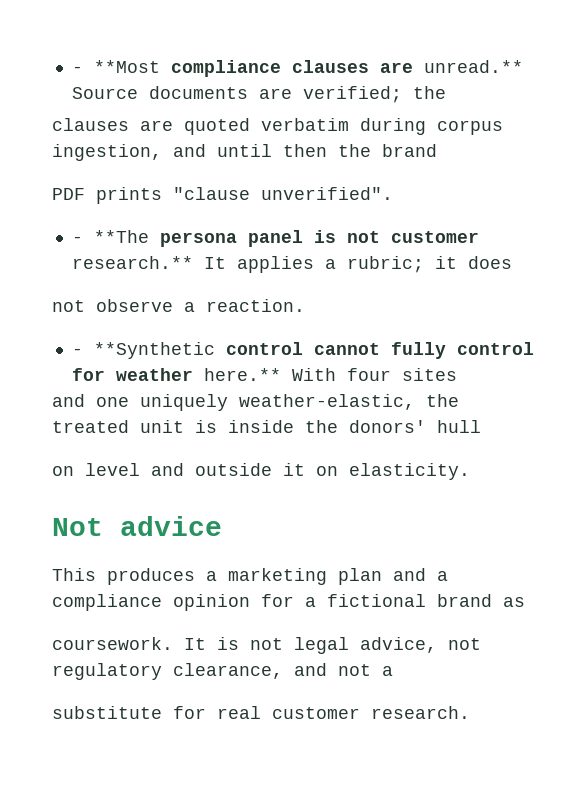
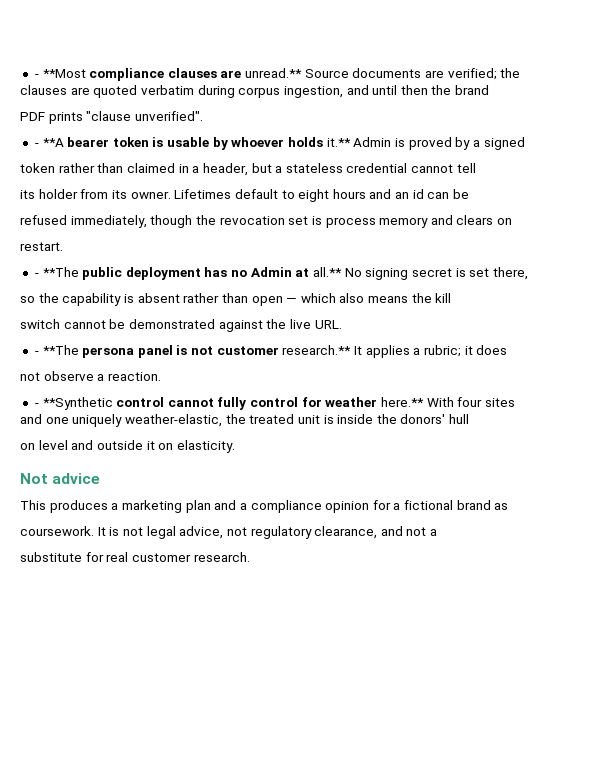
+ - **A bearer token is usable by whoever holds it.** Admin is proved by a signed
+ token rather than claimed in a header, but a stateless credential cannot tell
+ its holder from its owner. Lifetimes default to eight hours and an id can be
+ refused immediately, though the revocation set is process memory and clears on
+ restart.
+ - **The public deployment has no Admin at all.** No signing secret is set there,
+ so the capability is absent rather than open — which also means the kill
+ switch cannot be demonstrated against the live URL.

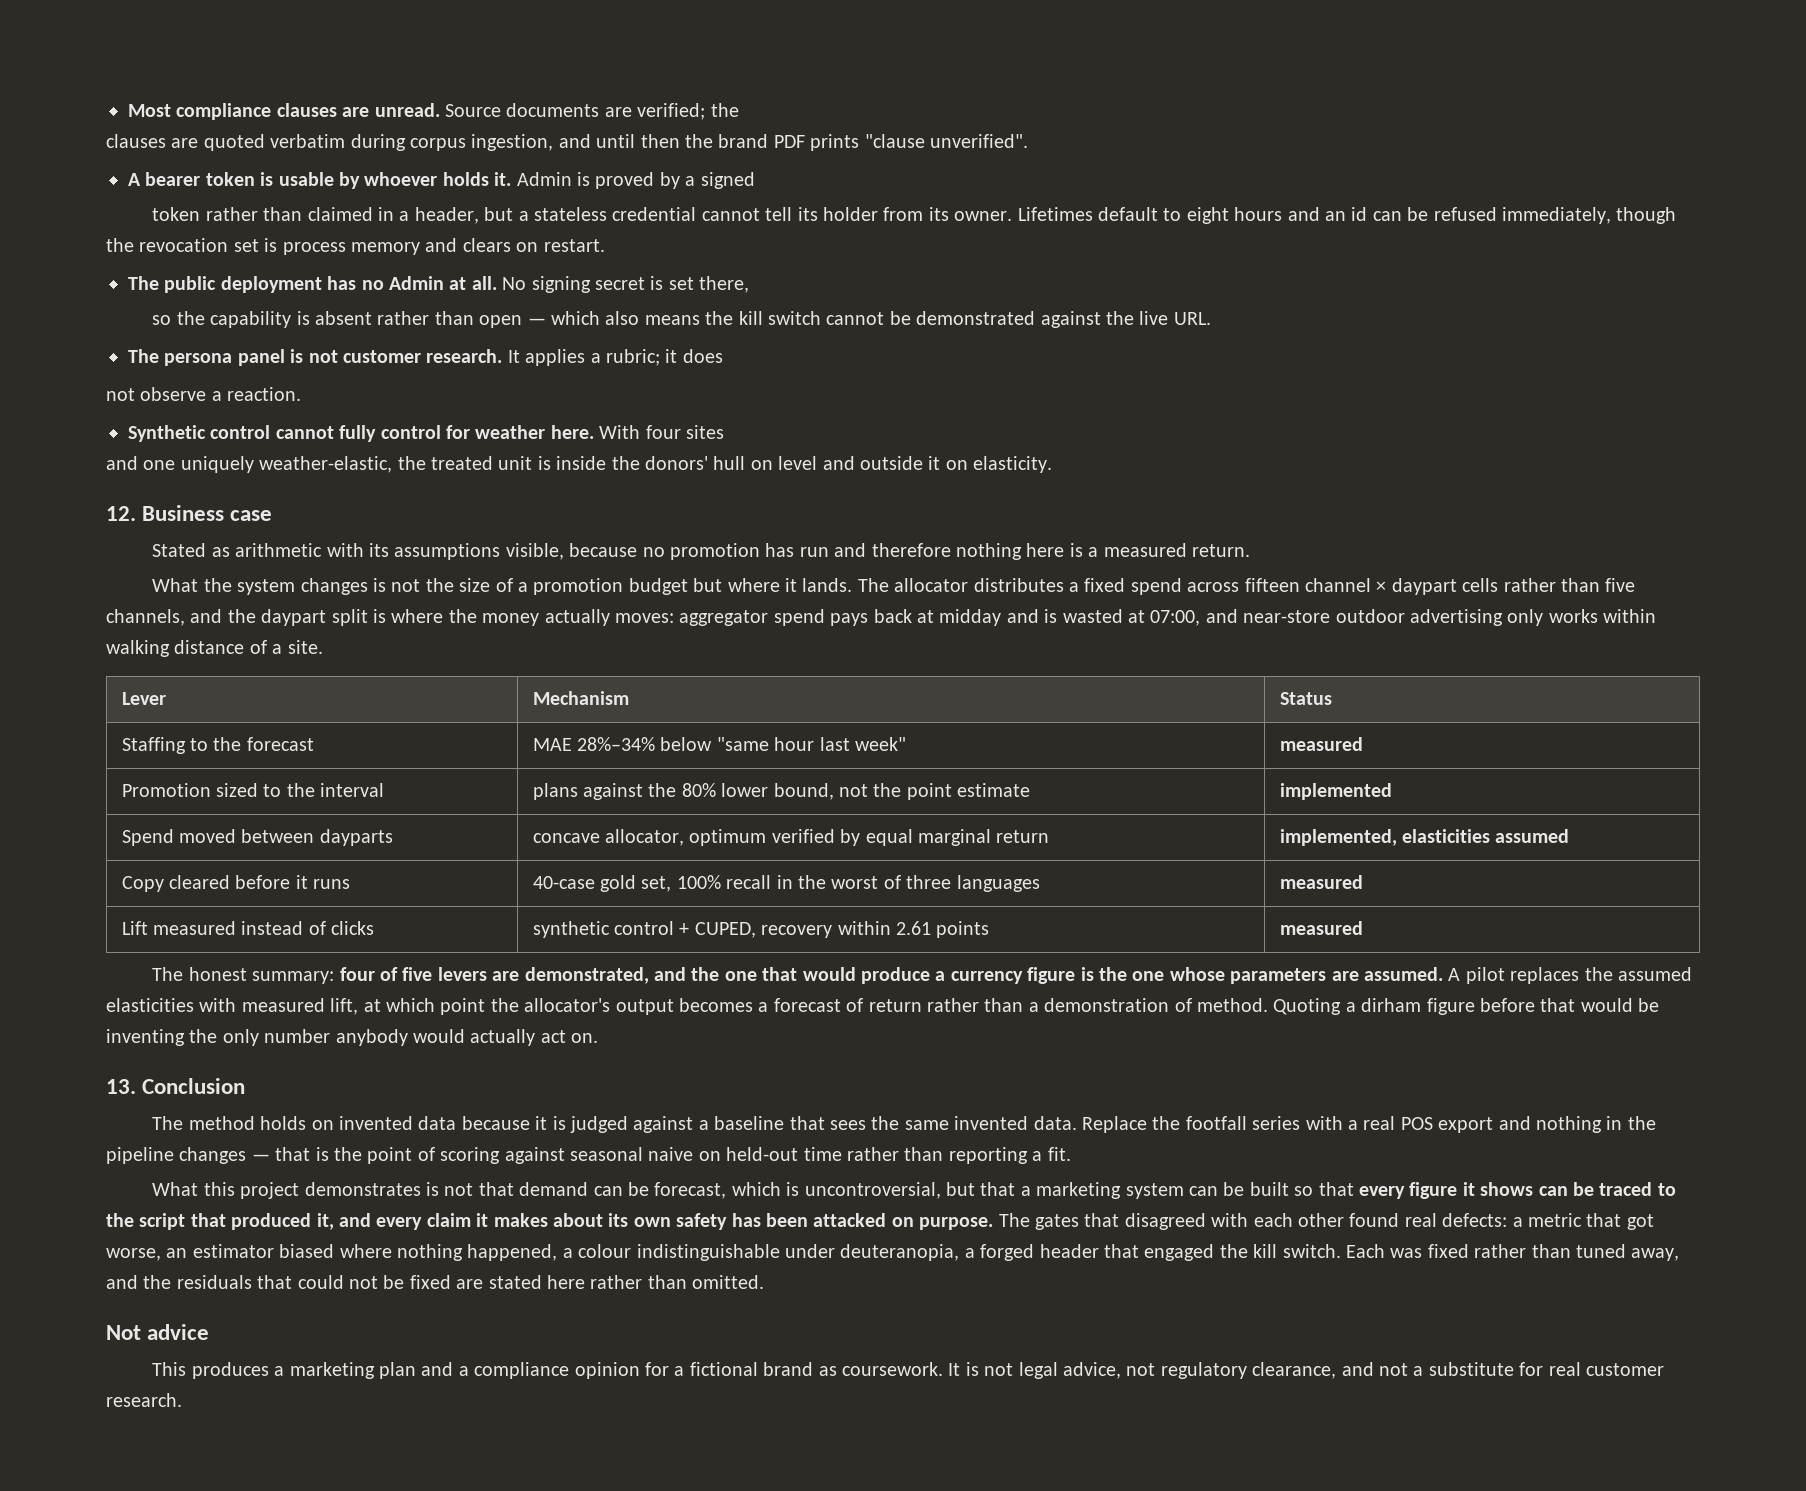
- - **Most compliance clauses are unread.** Source documents are verified; the
+ Most compliance clauses are unread. Source documents are verified; the
- clauses are quoted verbatim during corpus ingestion, and until then the brand
- PDF prints "clause unverified".
+ clauses are quoted verbatim during corpus ingestion, and until then the brand PDF prints "clause unverified".
- - **A bearer token is usable by whoever holds it.** Admin is proved by a signed
+ A bearer token is usable by whoever holds it. Admin is proved by a signed
- token rather than claimed in a header, but a stateless credential cannot tell
- its holder from its owner.
+ token rather than claimed in a header, but a stateless credential cannot tell its holder from its owner.
- Lifetimes default to eight hours and an id can be
- refused immediately, though the revocation set is process memory and clears on
- restart.
+ Lifetimes default to eight hours and an id can be refused immediately, though the revocation set is process memory and clears on restart.
- - **The public deployment has no Admin at all.** No signing secret is set there,
+ The public deployment has no Admin at all. No signing secret is set there,
- so the capability is absent rather than open — which also means the kill
- switch cannot be demonstrated against the live URL.
+ so the capability is absent rather than open — which also means the kill switch cannot be demonstrated against the live URL.
- - **The persona panel is not customer research.** It applies a rubric; it does
+ The persona panel is not customer research. It applies a rubric; it does
- - **Synthetic control cannot fully control for weather here.** With four sites
+ Synthetic control cannot fully control for weather here. With four sites
- and one uniquely weather-elastic, the treated unit is inside the donors' hull
- on level and outside it on elasticity.
+ and one uniquely weather-elastic, the treated unit is inside the donors' hull on level and outside it on elasticity.
+ 12. Business case
+ Stated as arithmetic with its assumptions visible, because no promotion has run and therefore nothing here is a measured return.
+ What the system changes is not the size of a promotion budget but where it lands. The allocator distributes a fixed spend across fifteen channel × daypart cells rather than five channels, and the daypart split is where the money actually moves: aggregator spend pays back at midday and is wasted at 07:00, and near-store outdoor advertising only works within walking distance of a site.
+ Lever | Mechanism | Status
+ Staffing to the forecast | MAE 28%–34% below "same hour last week" | measured
+ Promotion sized to the interval | plans against the 80% lower bound, not the point estimate | implemented
+ Spend moved between dayparts | concave allocator, optimum verified by equal marginal return | implemented, elasticities assumed
+ Copy cleared before it runs | 40-case gold set, 100% recall in the worst of three languages | measured
+ Lift measured instead of clicks | synthetic control + CUPED, recovery within 2.61 points | measured
+ The honest summary: four of five levers are demonstrated, and the one that would produce a currency figure is the one whose parameters are assumed. A pilot replaces the assumed elasticities with measured lift, at which point the allocator's output becomes a forecast of return rather than a demonstration of method. Quoting a dirham figure before that would be inventing the only number anybody would actually act on.
+ 13. Conclusion
+ The method holds on invented data because it is judged against a baseline that sees the same invented data. Replace the footfall series with a real POS export and nothing in the pipeline changes — that is the point of scoring against seasonal naive on held-out time rather than reporting a fit.
+ What this project demonstrates is not that demand can be forecast, which is uncontroversial, but that a marketing system can be built so that every figure it shows can be traced to the script that produced it, and every claim it makes about its own safety has been attacked on purpose. The gates that disagreed with each other found real defects: a metric that got worse, an estimator biased where nothing happened, a colour indistinguishable under deuteranopia, a forged header that engaged the kill switch. Each was fixed rather than tuned away, and the residuals that could not be fixed are stated here rather than omitted.
- This produces a marketing plan and a compliance opinion for a fictional brand as
- coursework.
+ This produces a marketing plan and a compliance opinion for a fictional brand as coursework.
- It is not legal advice, not regulatory clearance, and not a
- substitute for real customer research.
+ It is not legal advice, not regulatory clearance, and not a substitute for real customer research.

